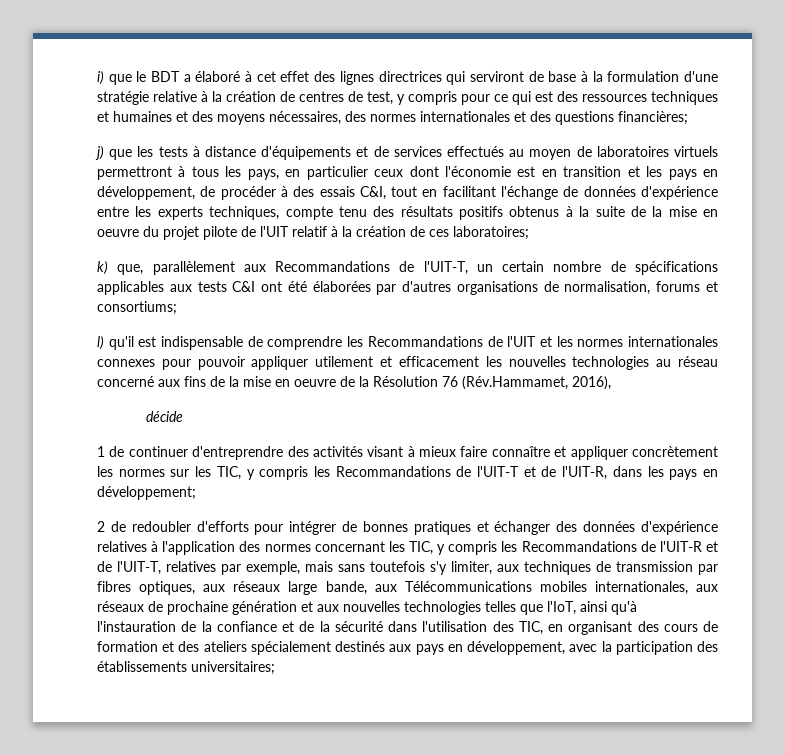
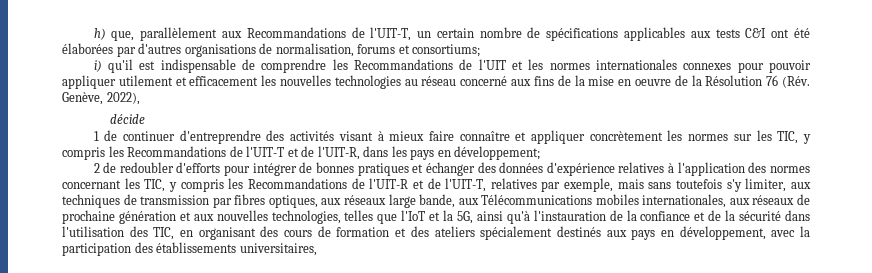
- i) que le BDT a élaboré à cet effet des lignes directrices qui serviront de base à la formulation d'une stratégie relative à la création de centres de test, y compris pour ce qui est des ressources techniques et humaines et des moyens nécessaires, des normes internationales et des questions financières;
- j) que les tests à distance d'équipements et de services effectués au moyen de laboratoires virtuels permettront à tous les pays, en particulier ceux dont l'économie est en transition et les pays en développement, de procéder à des essais C&I, tout en facilitant l'échange de données d'expérience entre les experts techniques, compte tenu des résultats positifs obtenus à la suite de la mise en oeuvre du projet pilote de l'UIT relatif à la création de ces laboratoires;
- k) que, parallèlement aux Recommandations de l'UIT-T, un certain nombre de spécifications applicables aux tests C&I ont été élaborées par d'autres organisations de normalisation, forums et consortiums;
+ h) que, parallèlement aux Recommandations de l'UIT-T, un certain nombre de spécifications applicables aux tests C&I ont été élaborées par d'autres organisations de normalisation, forums et consortiums;
- l) qu'il est indispensable de comprendre les Recommandations de l'UIT et les normes internationales connexes pour pouvoir appliquer utilement et efficacement les nouvelles technologies au réseau concerné aux fins de la mise en oeuvre de la Résolution 76 (Rév.Hammamet, 2016),
+ i) qu'il est indispensable de comprendre les Recommandations de l'UIT et les normes internationales connexes pour pouvoir appliquer utilement et efficacement les nouvelles technologies au réseau concerné aux fins de la mise en oeuvre de la Résolution 76 (Rév. Genève, 2022),
- 2 de redoubler d'efforts pour intégrer de bonnes pratiques et échanger des données d'expérience relatives à l'application des normes concernant les TIC, y compris les Recommandations de l'UIT-R et de l'UIT-T, relatives par exemple, mais sans toutefois s'y limiter, aux techniques de transmission par fibres optiques, aux réseaux large bande, aux Télécommunications mobiles internationales, aux réseaux de prochaine génération et aux nouvelles technologies telles que l'IoT, ainsi qu'à l'instauration de la confiance et de la sécurité dans l'utilisation des TIC, en organisant des cours de formation et des ateliers spécialement destinés aux pays en développement, avec la participation des établissements universitaires;
+ 2 de redoubler d'efforts pour intégrer de bonnes pratiques et échanger des données d'expérience relatives à l'application des normes concernant les TIC, y compris les Recommandations de l'UIT-R et de l'UIT-T, relatives par exemple, mais sans toutefois s'y limiter, aux techniques de transmission par fibres optiques, aux réseaux large bande, aux Télécommunications mobiles internationales, aux réseaux de prochaine génération et aux nouvelles technologies, telles que l'IoT et la 5G, ainsi qu'à l'instauration de la confiance et de la sécurité dans l'utilisation des TIC, en organisant des cours de formation et des ateliers spécialement destinés aux pays en développement, avec la participation des établissements universitaires,

